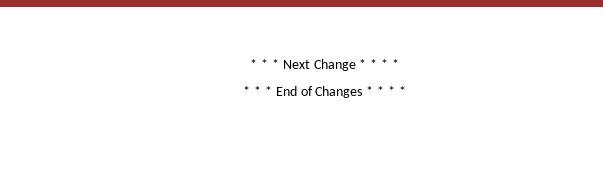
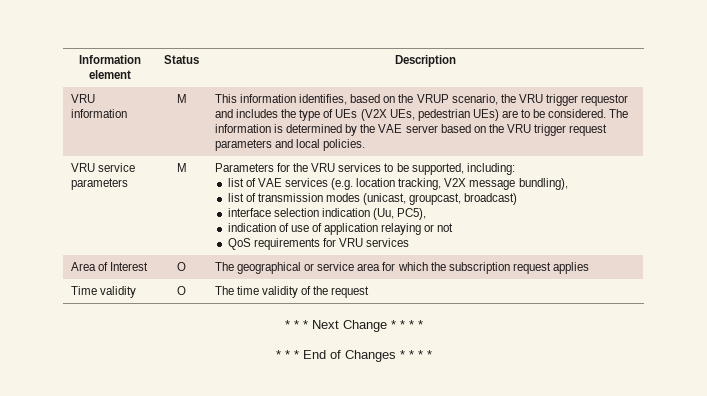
+ Information element | Status | Description
+ VRU information | M | This information identifies, based on the VRUP scenario, the VRU trigger requestor and includes the type of UEs (V2X UEs, pedestrian UEs) are to be considered. The information is determined by the VAE server based on the VRU trigger request parameters and local policies.
+ VRU service parameters | M | Parameters for the VRU services to be supported, including:
+ list of VAE services (e.g. location tracking, V2X message bundling),
+ list of transmission modes (unicast, groupcast, broadcast)
+ interface selection indication (Uu, PC5),
+ indication of use of application relaying or not
+ QoS requirements for VRU services
+ Area of Interest | O | The geographical or service area for which the subscription request applies
+ Time validity | O | The time validity of the request

